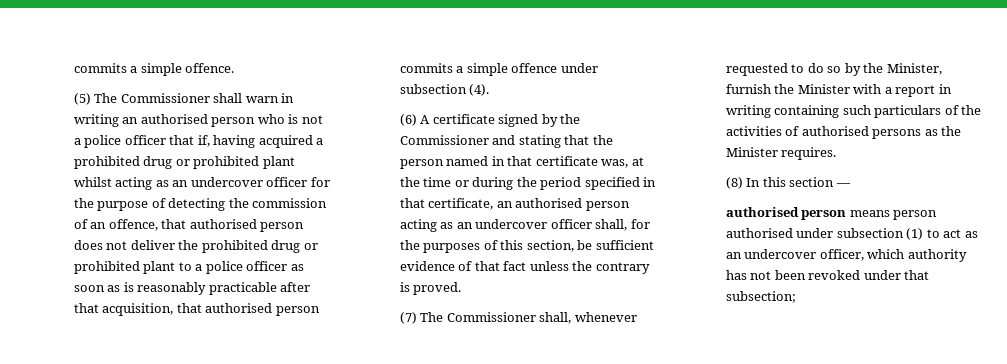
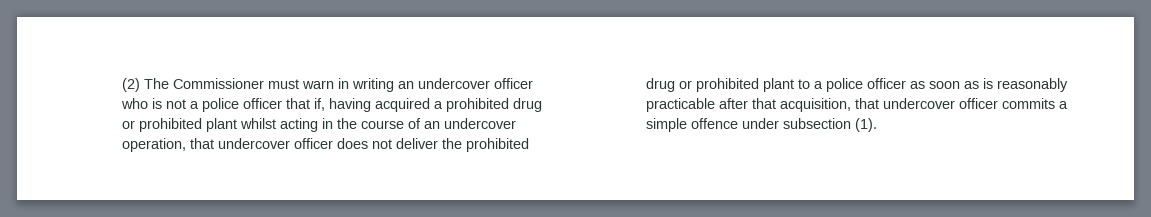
- commits a simple offence.
- (5) The Commissioner shall warn in writing an authorised person who is not a police officer that if, having acquired a prohibited drug or prohibited plant whilst acting as an undercover officer for the purpose of detecting the commission of an offence, that authorised person does not deliver the prohibited drug or prohibited plant to a police officer as soon as is reasonably practicable after that acquisition, that authorised person commits a simple offence under subsection (4).
- (6) A certificate signed by the Commissioner and stating that the person named in that certificate was, at the time or during the period specified in that certificate, an authorised person acting as an undercover officer shall, for the purposes of this section, be sufficient evidence of that fact unless the contrary is proved.
- (7) The Commissioner shall, whenever requested to do so by the Minister, furnish the Minister with a report in writing containing such particulars of the activities of authorised persons as the Minister requires.
- (8) In this section —
- authorised person means person authorised under subsection (1) to act as an undercover officer, which authority has not been revoked under that subsection;
+ (2) The Commissioner must warn in writing an undercover officer who is not a police officer that if, having acquired a prohibited drug or prohibited plant whilst acting in the course of an undercover operation, that undercover officer does not deliver the prohibited drug or prohibited plant to a police officer as soon as is reasonably practicable after that acquisition, that undercover officer commits a simple offence under subsection (1).

